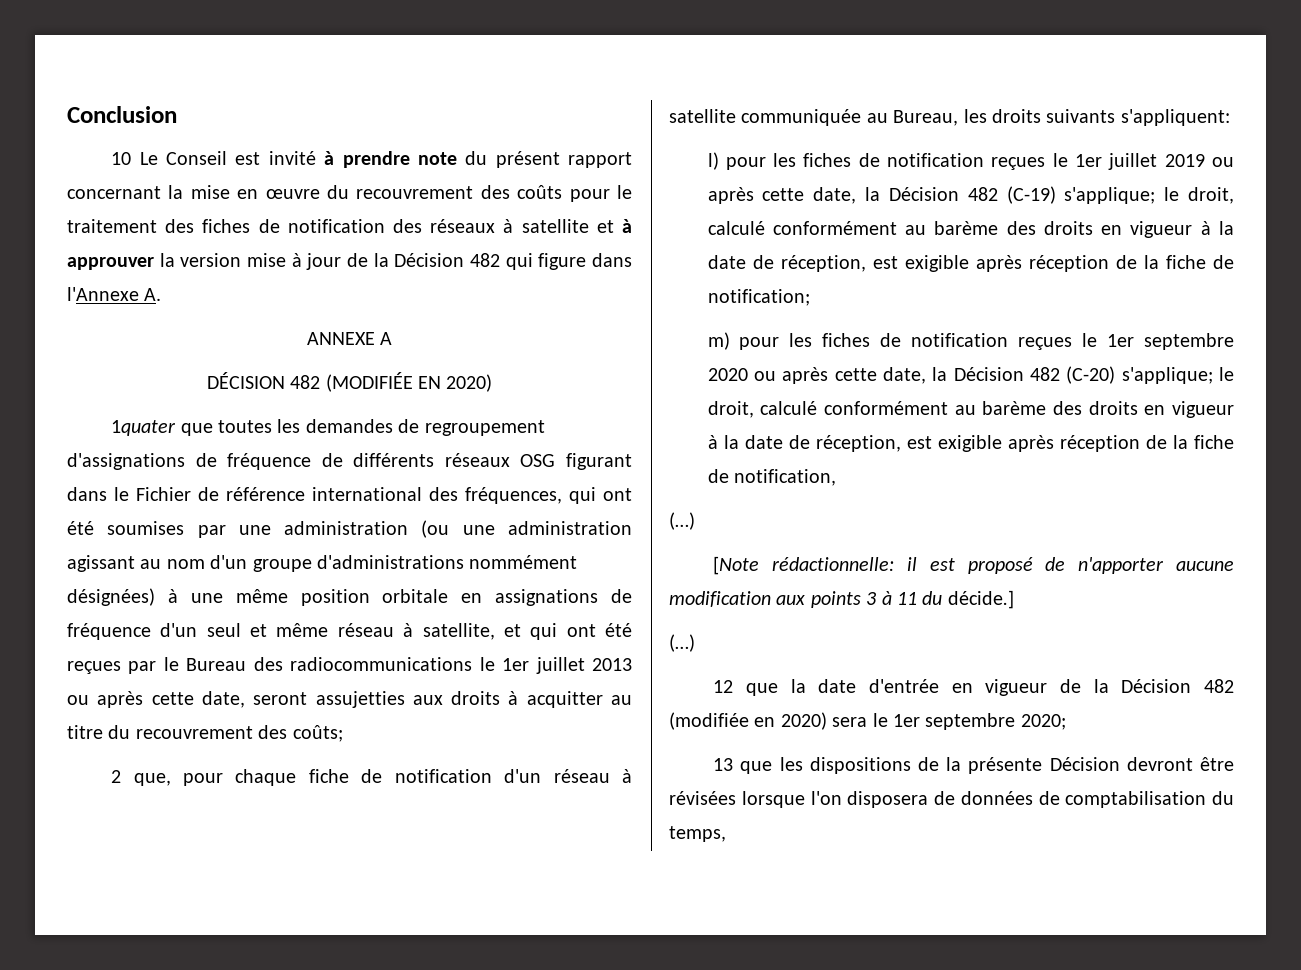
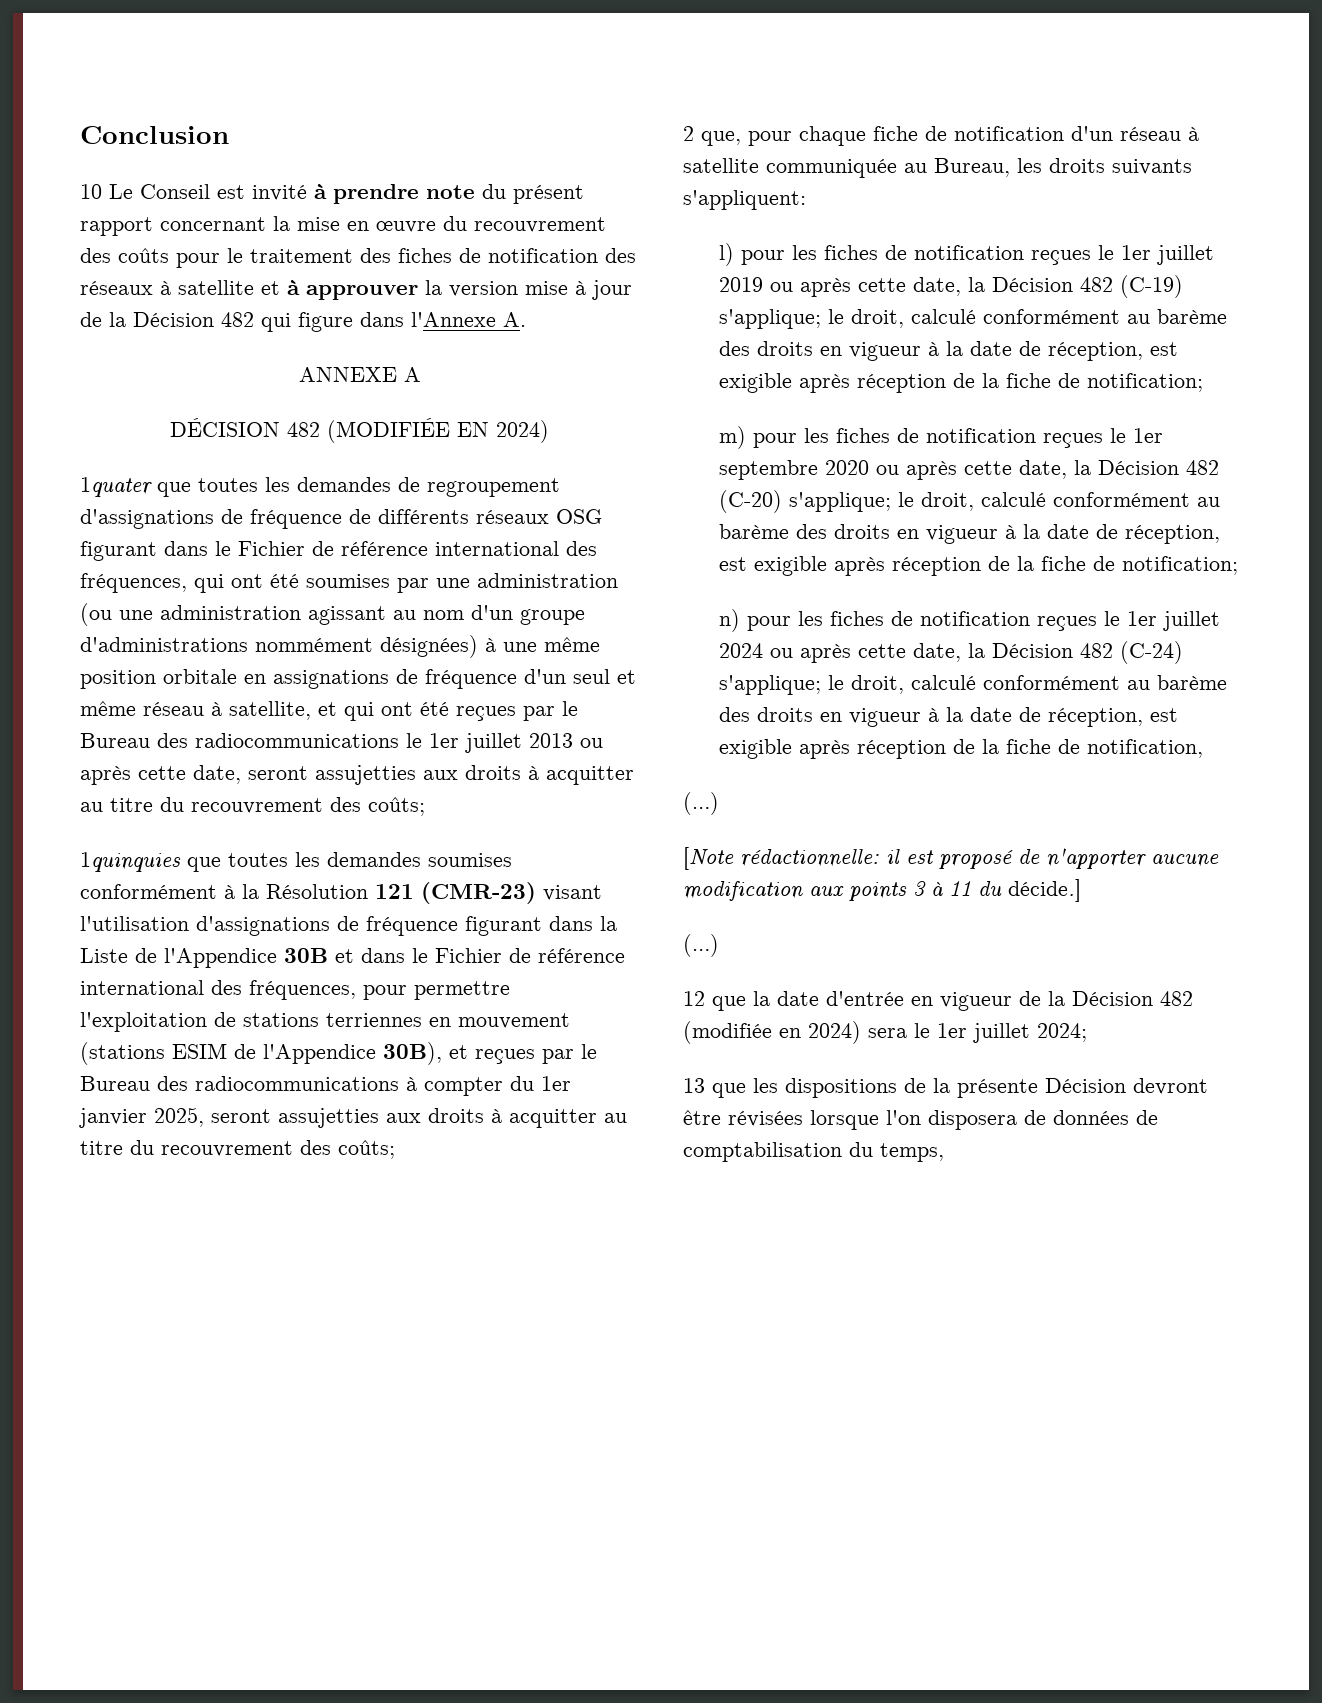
- DÉCISION 482 (MODIFIÉE EN 2020)
+ DÉCISION 482 (MODIFIÉE EN 2024)
+ 1quinquies que toutes les demandes soumises conformément à la Résolution 121 (CMR-23) visant l'utilisation d'assignations de fréquence figurant dans la Liste de l'Appendice 30B et dans le Fichier de référence international des fréquences, pour permettre l'exploitation de stations terriennes en mouvement (stations ESIM de l'Appendice 30B), et reçues par le Bureau des radiocommunications à compter du 1er janvier 2025, seront assujetties aux droits à acquitter au titre du recouvrement des coûts;
- m) pour les fiches de notification reçues le 1er septembre 2020 ou après cette date, la Décision 482 (C-20) s'applique; le droit, calculé conformément au barème des droits en vigueur à la date de réception, est exigible après réception de la fiche de notification,
+ m) pour les fiches de notification reçues le 1er septembre 2020 ou après cette date, la Décision 482 (C-20) s'applique; le droit, calculé conformément au barème des droits en vigueur à la date de réception, est exigible après réception de la fiche de notification;
+ n) pour les fiches de notification reçues le 1er juillet 2024 ou après cette date, la Décision 482 (C-24) s'applique; le droit, calculé conformément au barème des droits en vigueur à la date de réception, est exigible après réception de la fiche de notification,
- 12 que la date d'entrée en vigueur de la Décision 482 (modifiée en 2020) sera le 1er septembre 2020;
+ 12 que la date d'entrée en vigueur de la Décision 482 (modifiée en 2024) sera le 1er juillet 2024;

